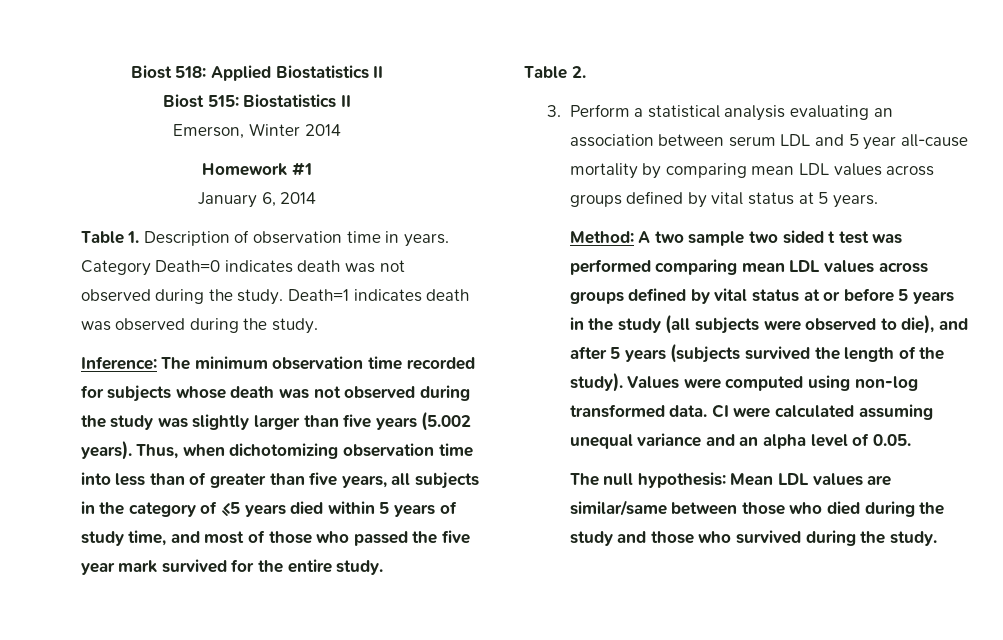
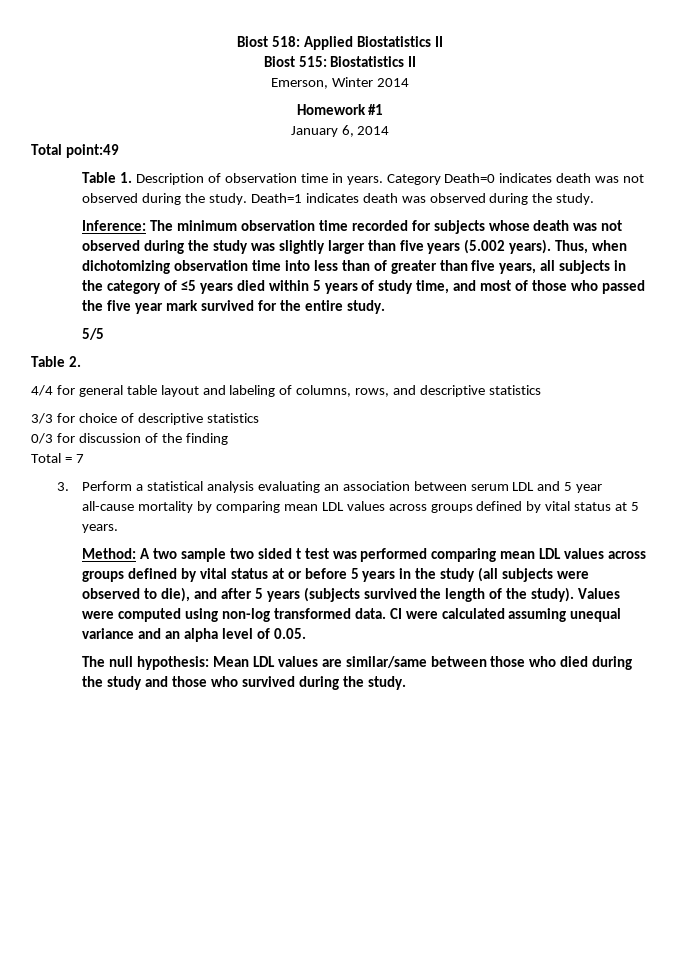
+ Total point:49
+ 5/5
+ 4/4 for general table layout and labeling of columns, rows, and descriptive statistics
+ 3/3 for choice of descriptive statistics
+ 0/3 for discussion of the finding
+ Total = 7

